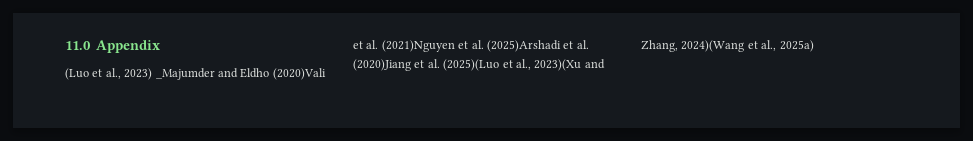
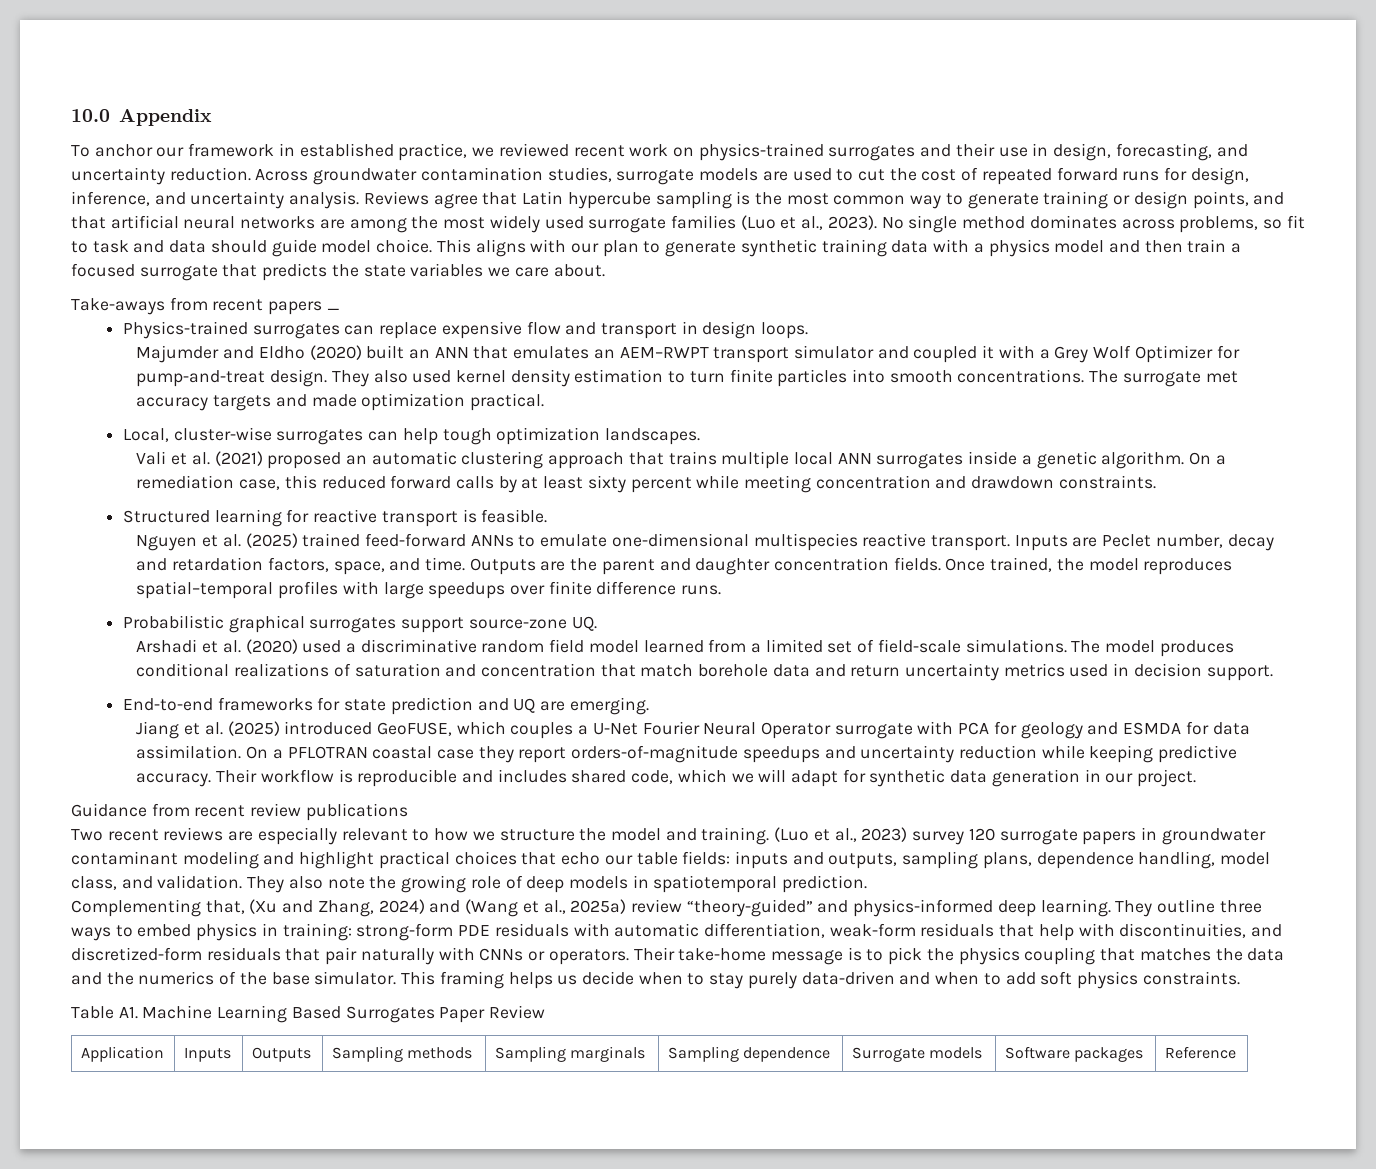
- 11.0 Appendix
+ 10.0 Appendix
- (Luo et al., 2023) _Majumder and Eldho (2020)Vali et al. (2021)Nguyen et al. (2025)Arshadi et al. (2020)Jiang et al. (2025)(Luo et al., 2023)(Xu and Zhang, 2024)(Wang et al., 2025a)
+ To anchor our framework in established practice, we reviewed recent work on physics-trained surrogates and their use in design, forecasting, and uncertainty reduction. Across groundwater contamination studies, surrogate models are used to cut the cost of repeated forward runs for design, inference, and uncertainty analysis. Reviews agree that Latin hypercube sampling is the most common way to generate training or design points, and that artificial neural networks are among the most widely used surrogate families (Luo et al., 2023). No single method dominates across problems, so fit to task and data should guide model choice. This aligns with our plan to generate synthetic training data with a physics model and then train a focused surrogate that predicts the state variables we care about.
+ Take-aways from recent papers _
+ Physics-trained surrogates can replace expensive flow and transport in design loops.
+ Majumder and Eldho (2020) built an ANN that emulates an AEM–RWPT transport simulator and coupled it with a Grey Wolf Optimizer for pump-and-treat design. They also used kernel density estimation to turn finite particles into smooth concentrations. The surrogate met accuracy targets and made optimization practical.
+ Local, cluster-wise surrogates can help tough optimization landscapes.
+ Vali et al. (2021) proposed an automatic clustering approach that trains multiple local ANN surrogates inside a genetic algorithm. On a remediation case, this reduced forward calls by at least sixty percent while meeting concentration and drawdown constraints.
+ Structured learning for reactive transport is feasible.
+ Nguyen et al. (2025) trained feed-forward ANNs to emulate one-dimensional multispecies reactive transport. Inputs are Peclet number, decay and retardation factors, space, and time. Outputs are the parent and daughter concentration fields. Once trained, the model reproduces spatial–temporal profiles with large speedups over finite difference runs.
+ Probabilistic graphical surrogates support source-zone UQ.
+ Arshadi et al. (2020) used a discriminative random field model learned from a limited set of field-scale simulations. The model produces conditional realizations of saturation and concentration that match borehole data and return uncertainty metrics used in decision support.
+ End-to-end frameworks for state prediction and UQ are emerging.
+ Jiang et al. (2025) introduced GeoFUSE, which couples a U-Net Fourier Neural Operator surrogate with PCA for geology and ESMDA for data assimilation. On a PFLOTRAN coastal case they report orders-of-magnitude speedups and uncertainty reduction while keeping predictive accuracy. Their workflow is reproducible and includes shared code, which we will adapt for synthetic data generation in our project.
+ Guidance from recent review publications
+ Two recent reviews are especially relevant to how we structure the model and training. (Luo et al., 2023) survey 120 surrogate papers in groundwater contaminant modeling and highlight practical choices that echo our table fields: inputs and outputs, sampling plans, dependence handling, model class, and validation. They also note the growing role of deep models in spatiotemporal prediction.
+ Complementing that, (Xu and Zhang, 2024) and (Wang et al., 2025a) review “theory-guided” and physics-informed deep learning. They outline three ways to embed physics in training: strong-form PDE residuals with automatic differentiation, weak-form residuals that help with discontinuities, and discretized-form residuals that pair naturally with CNNs or operators. Their take-home message is to pick the physics coupling that matches the data and the numerics of the base simulator. This framing helps us decide when to stay purely data-driven and when to add soft physics constraints.
+ Table A1. Machine Learning Based Surrogates Paper Review
+ Application | Inputs | Outputs | Sampling methods | Sampling marginals | Sampling dependence | Surrogate models | Software packages | Reference

